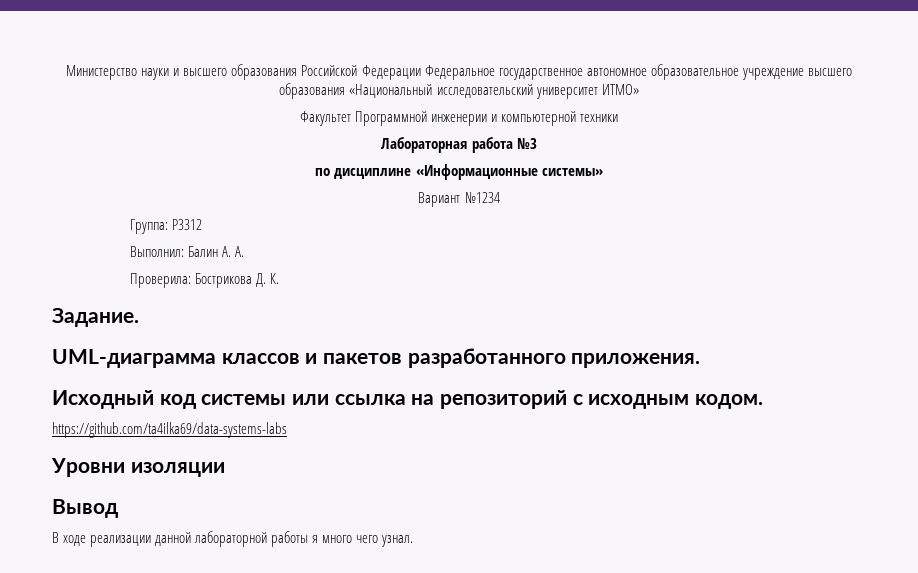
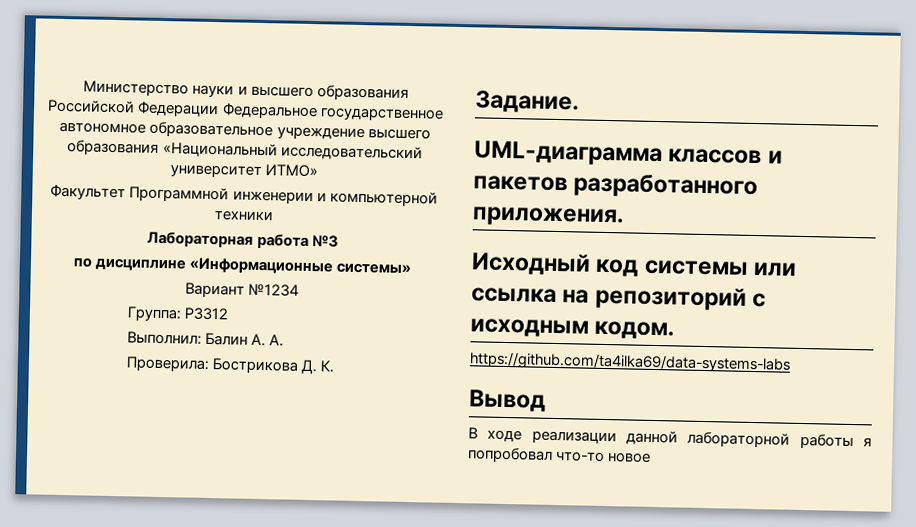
- Уровни изоляции
- В ходе реализации данной лабораторной работы я много чего узнал.
+ В ходе реализации данной лабораторной работы я попробовал что-то новое

